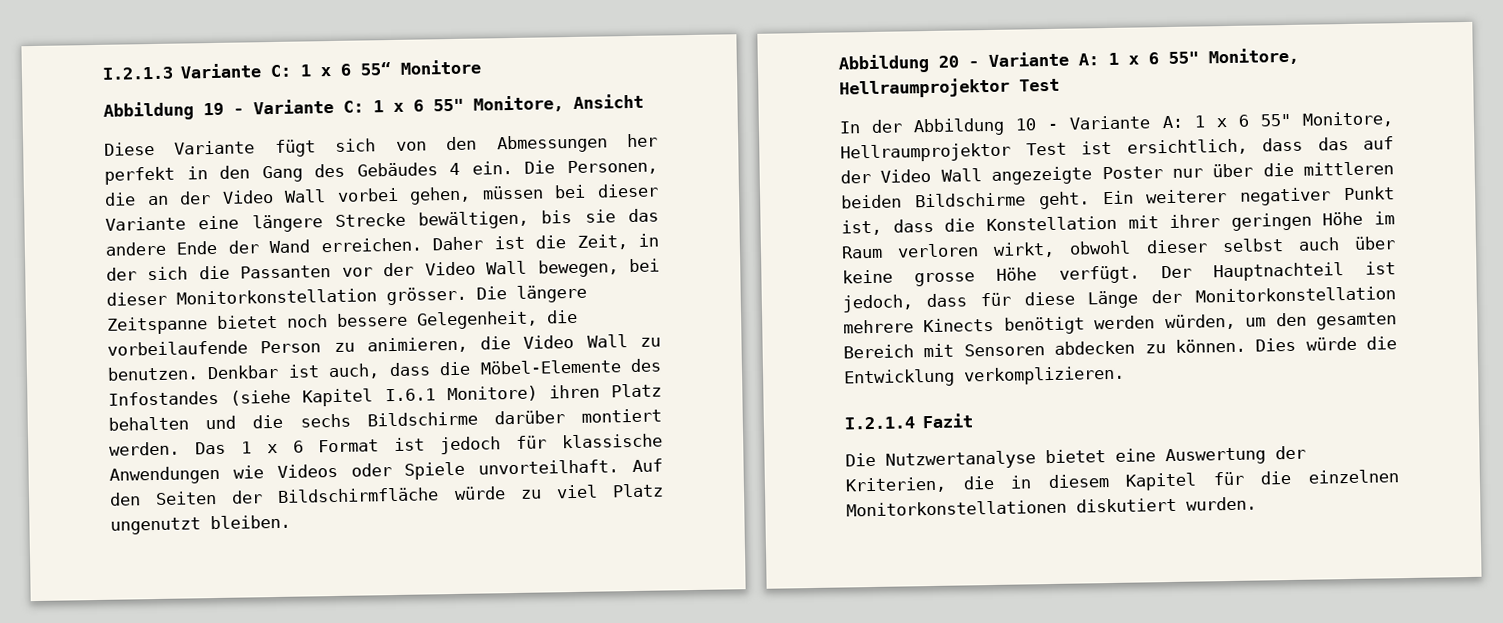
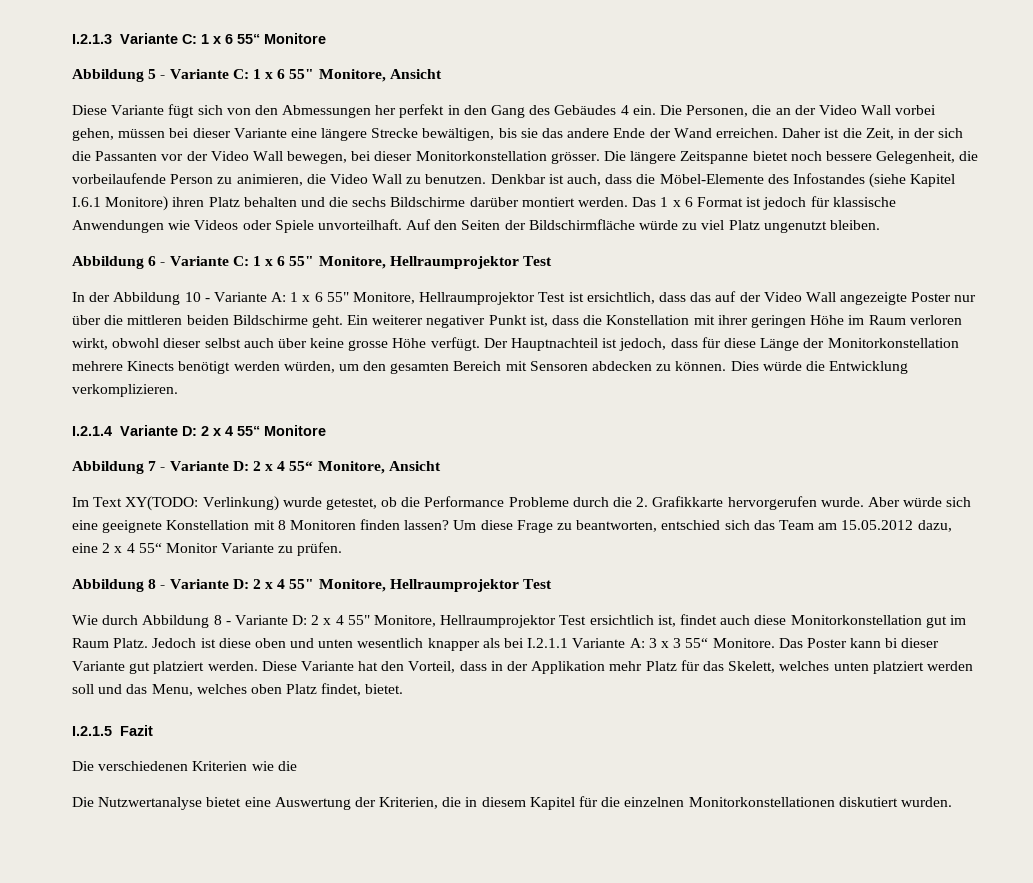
- Abbildung 19 - Variante C: 1 x 6 55" Monitore, Ansicht
+ Abbildung 5 - Variante C: 1 x 6 55" Monitore, Ansicht
- Abbildung 20 - Variante A: 1 x 6 55" Monitore, Hellraumprojektor Test
+ Abbildung 6 - Variante C: 1 x 6 55" Monitore, Hellraumprojektor Test
- I.2.1.4 Fazit
+ I.2.1.4 Variante D: 2 x 4 55“ Monitore
+ Abbildung 7 - Variante D: 2 x 4 55“ Monitore, Ansicht
+ Im Text XY(TODO: Verlinkung) wurde getestet, ob die Performance Probleme durch die 2. Grafikkarte hervorgerufen wurde. Aber würde sich eine geeignete Konstellation mit 8 Monitoren finden lassen? Um diese Frage zu beantworten, entschied sich das Team am 15.05.2012 dazu, eine 2 x 4 55“ Monitor Variante zu prüfen.
+ Abbildung 8 - Variante D: 2 x 4 55" Monitore, Hellraumprojektor Test
+ Wie durch Abbildung 8 - Variante D: 2 x 4 55" Monitore, Hellraumprojektor Test ersichtlich ist, findet auch diese Monitorkonstellation gut im Raum Platz. Jedoch ist diese oben und unten wesentlich knapper als bei I.2.1.1 Variante A: 3 x 3 55“ Monitore. Das Poster kann bi dieser Variante gut platziert werden. Diese Variante hat den Vorteil, dass in der Applikation mehr Platz für das Skelett, welches unten platziert werden soll und das Menu, welches oben Platz findet, bietet.
+ I.2.1.5 Fazit
+ Die verschiedenen Kriterien wie die

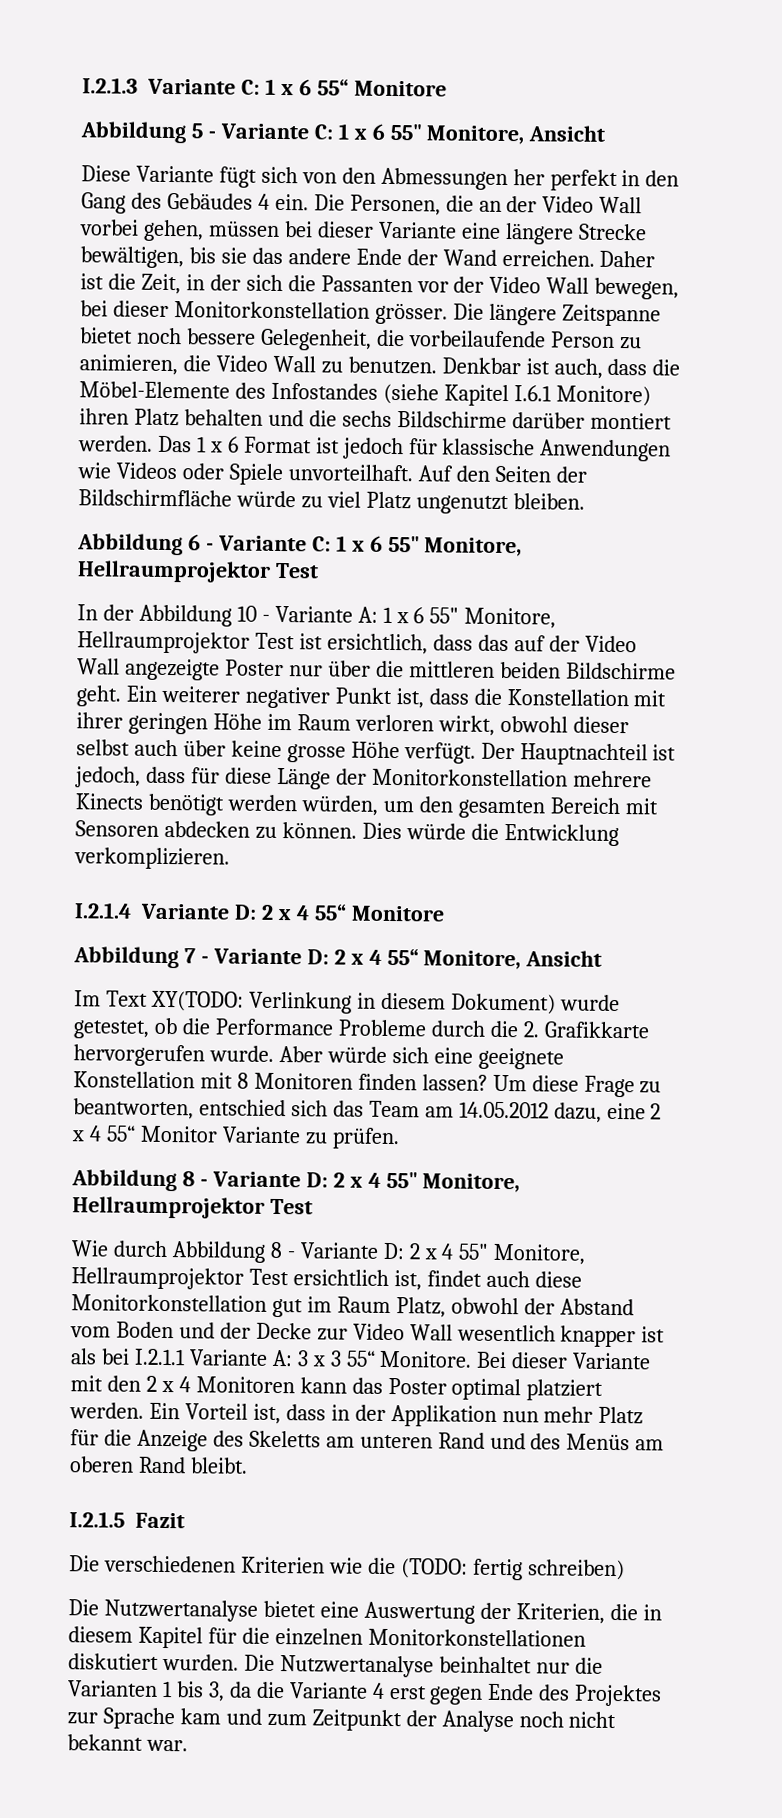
- Im Text XY(TODO: Verlinkung) wurde getestet, ob die Performance Probleme durch die 2. Grafikkarte hervorgerufen wurde.
+ Im Text XY(TODO: Verlinkung in diesem Dokument) wurde getestet, ob die Performance Probleme durch die 2. Grafikkarte hervorgerufen wurde.
- Um diese Frage zu beantworten, entschied sich das Team am 15.05.2012 dazu, eine 2 x 4 55“ Monitor Variante zu prüfen.
+ Um diese Frage zu beantworten, entschied sich das Team am 14.05.2012 dazu, eine 2 x 4 55“ Monitor Variante zu prüfen.
- Wie durch Abbildung 8 - Variante D: 2 x 4 55" Monitore, Hellraumprojektor Test ersichtlich ist, findet auch diese Monitorkonstellation gut im Raum Platz. Jedoch ist diese oben und unten wesentlich knapper als bei I.2.1.1 Variante A: 3 x 3 55“ Monitore.
+ Wie durch Abbildung 8 - Variante D: 2 x 4 55" Monitore, Hellraumprojektor Test ersichtlich ist, findet auch diese Monitorkonstellation gut im Raum Platz, obwohl der Abstand vom Boden und der Decke zur Video Wall wesentlich knapper ist als bei I.2.1.1 Variante A: 3 x 3 55“ Monitore.
- Das Poster kann bi dieser Variante gut platziert werden. Diese Variante hat den Vorteil, dass in der Applikation mehr Platz für das Skelett, welches unten platziert werden soll und das Menu, welches oben Platz findet, bietet.
+ Bei dieser Variante mit den 2 x 4 Monitoren kann das Poster optimal platziert werden. Ein Vorteil ist, dass in der Applikation nun mehr Platz für die Anzeige des Skeletts am unteren Rand und des Menüs am oberen Rand bleibt.
- Die verschiedenen Kriterien wie die
+ Die verschiedenen Kriterien wie die (TODO: fertig schreiben)
+ Die Nutzwertanalyse beinhaltet nur die Varianten 1 bis 3, da die Variante 4 erst gegen Ende des Projektes zur Sprache kam und zum Zeitpunkt der Analyse noch nicht bekannt war.

